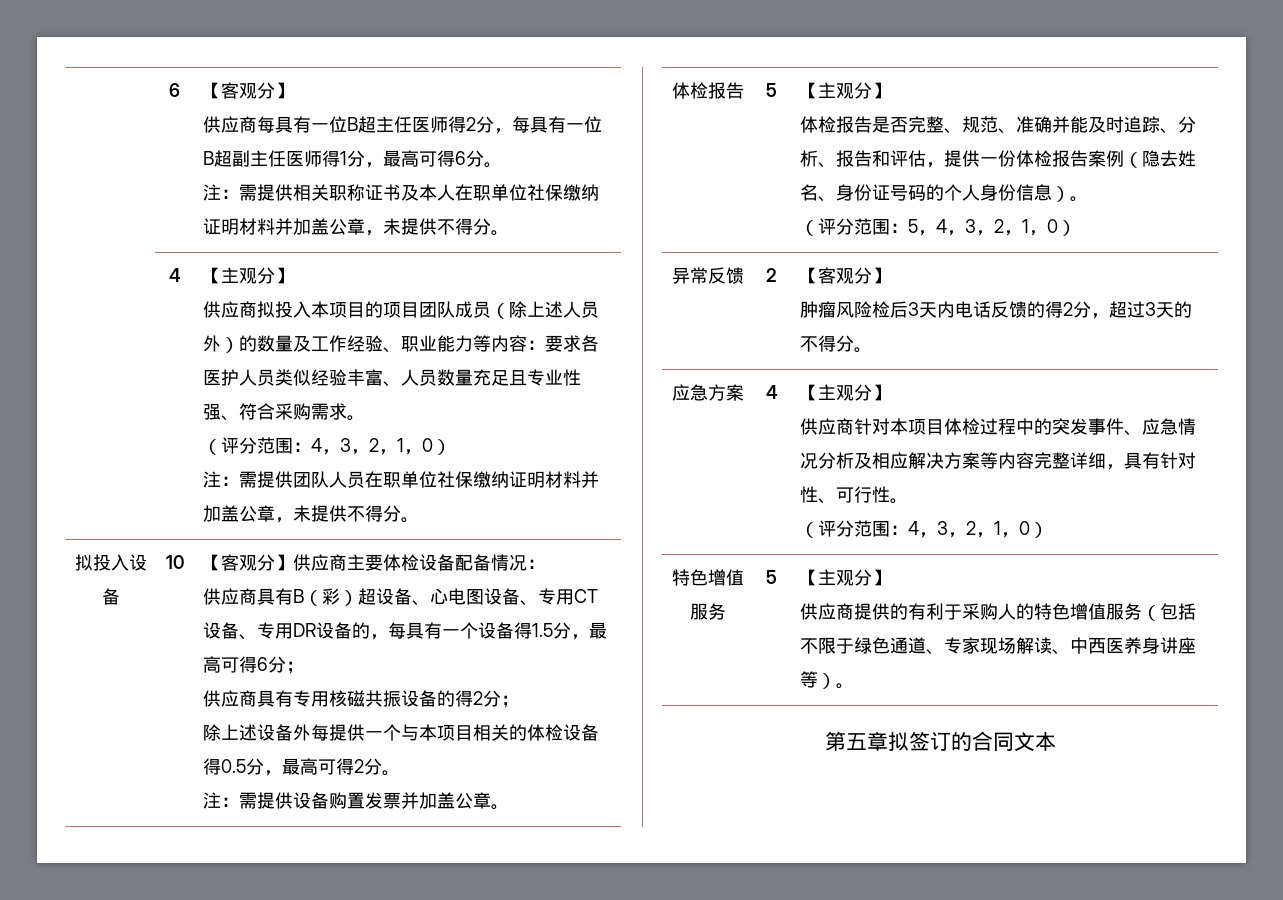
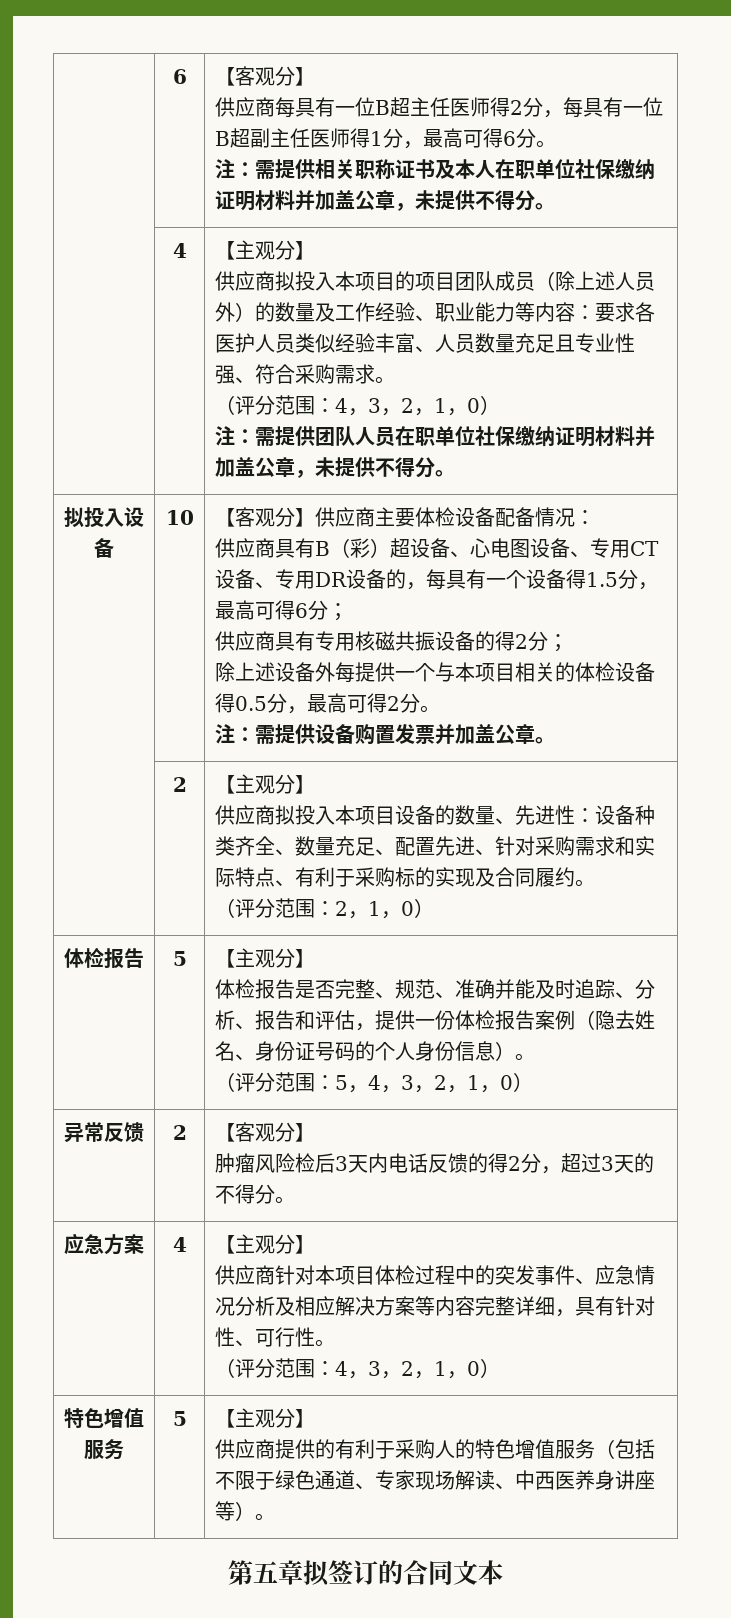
+ 2 | 【主观分】
+ 供应商拟投入本项目设备的数量、先进性：设备种类齐全、数量充足、配置先进、针对采购需求和实际特点、有利于采购标的实现及合同履约。
+ （评分范围：2，1，0）

